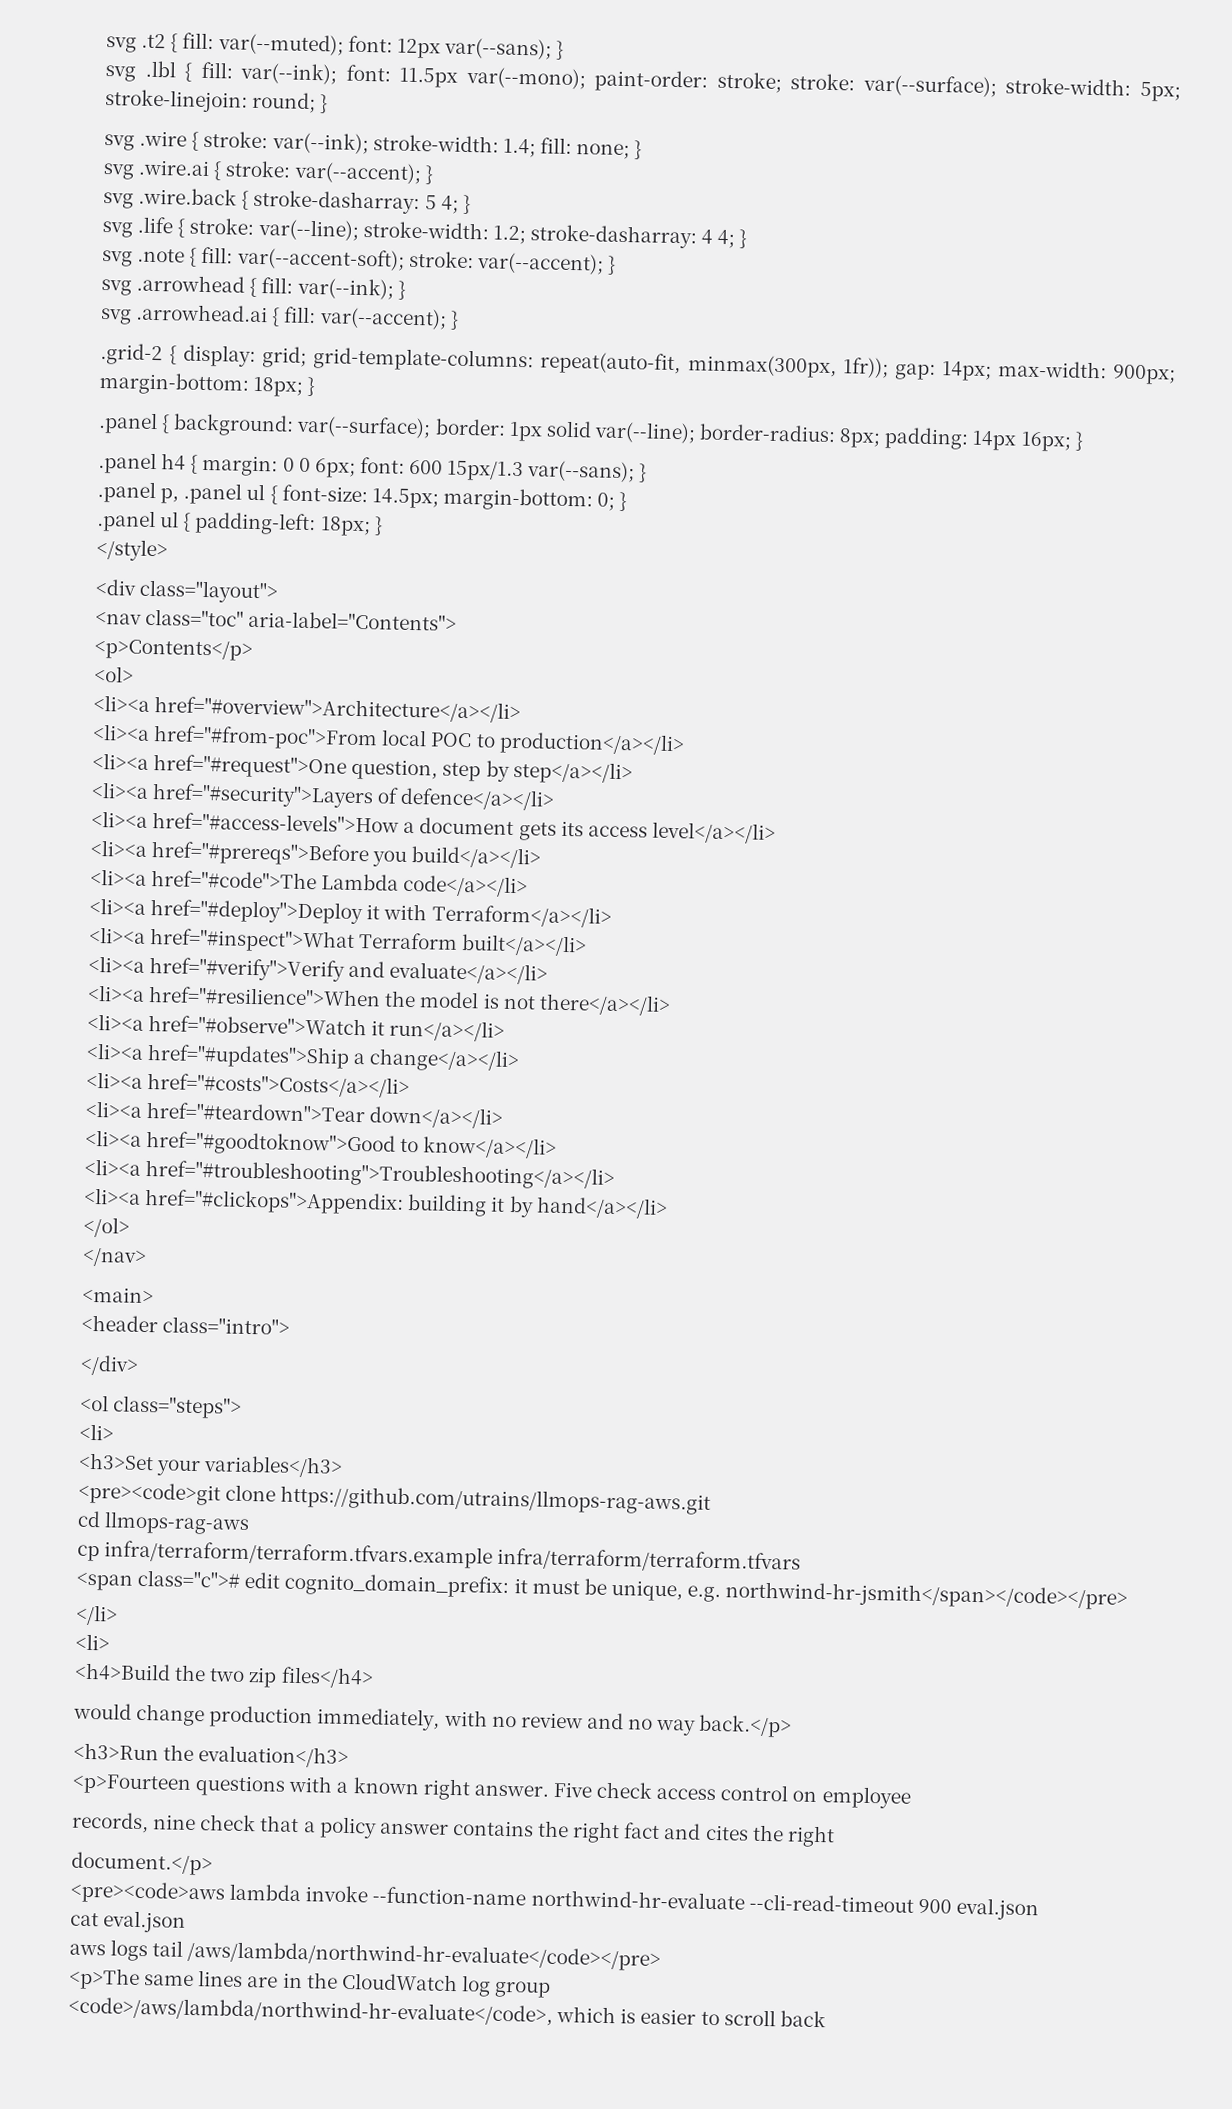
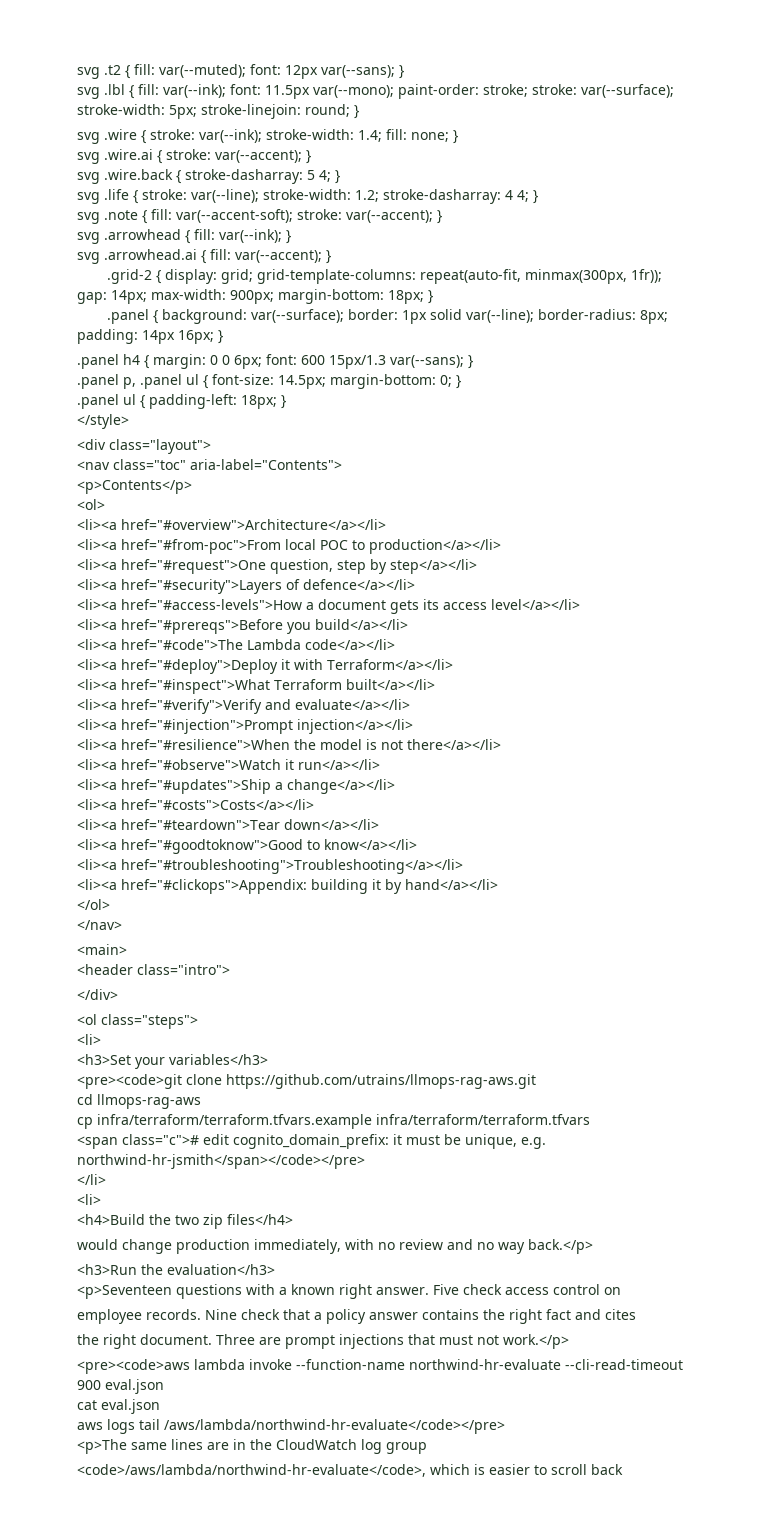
+ <li><a href="#injection">Prompt injection</a></li>
- <p>Fourteen questions with a known right answer.
+ <p>Seventeen questions with a known right answer.
- Five check access control on employee
- records, nine check that a policy answer contains the right fact and cites the right
- document.</p>
+ Five check access control on
+ employee records. Nine check that a policy answer contains the right fact and cites
+ the right document. Three are prompt injections that must not work.</p>

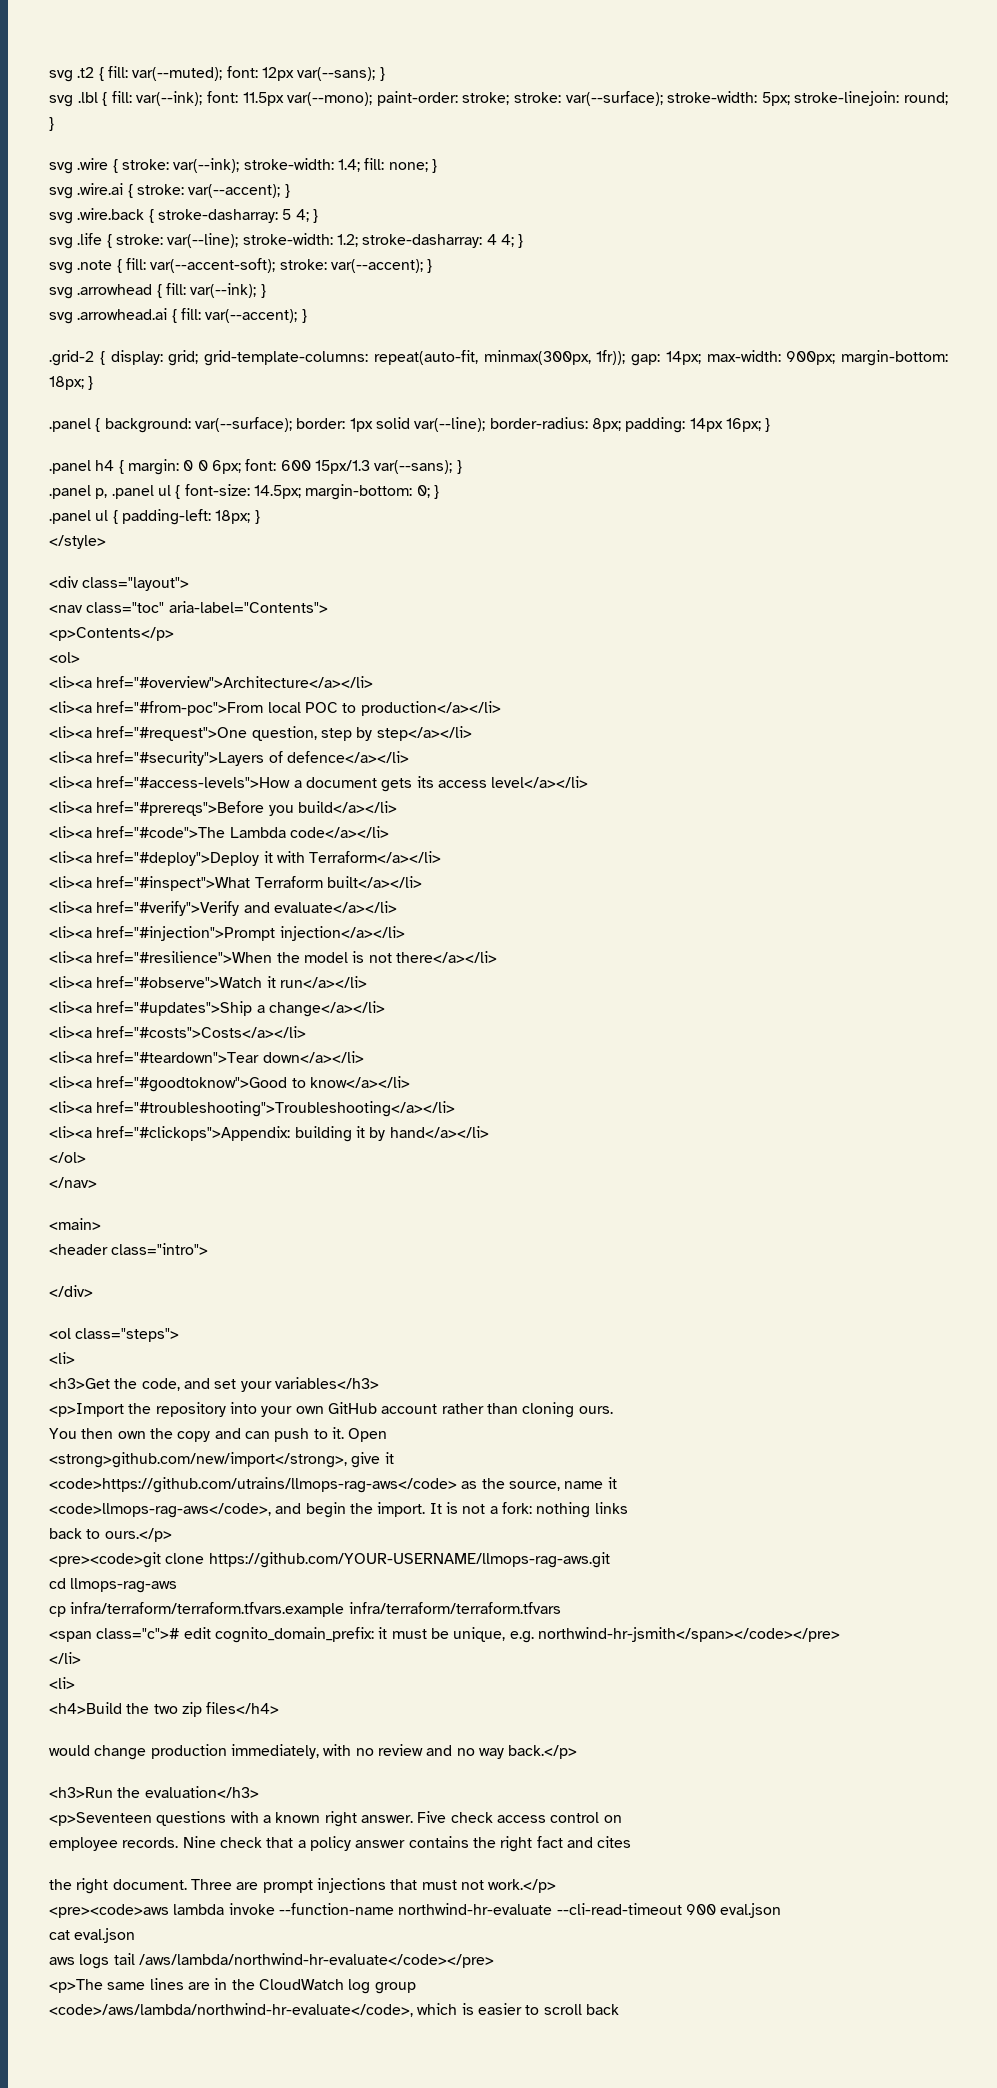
- <h3>Set your variables</h3>
+ <h3>Get the code, and set your variables</h3>
+ <p>Import the repository into your own GitHub account rather than cloning ours.
+ You then own the copy and can push to it. Open
+ <strong>github.com/new/import</strong>, give it
+ <code>https://github.com/utrains/llmops-rag-aws</code> as the source, name it
+ <code>llmops-rag-aws</code>, and begin the import. It is not a fork: nothing links
+ back to ours.</p>
- <pre><code>git clone https://github.com/utrains/llmops-rag-aws.git
+ <pre><code>git clone https://github.com/YOUR-USERNAME/llmops-rag-aws.git

